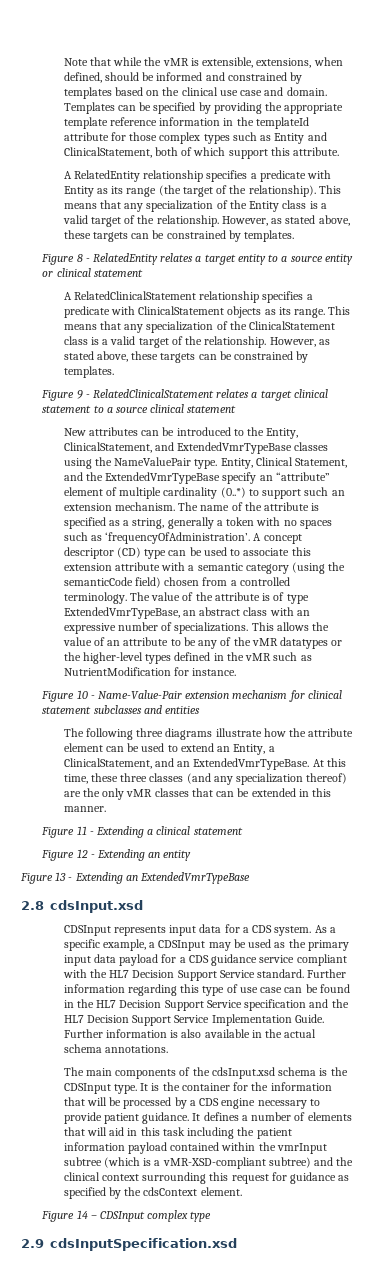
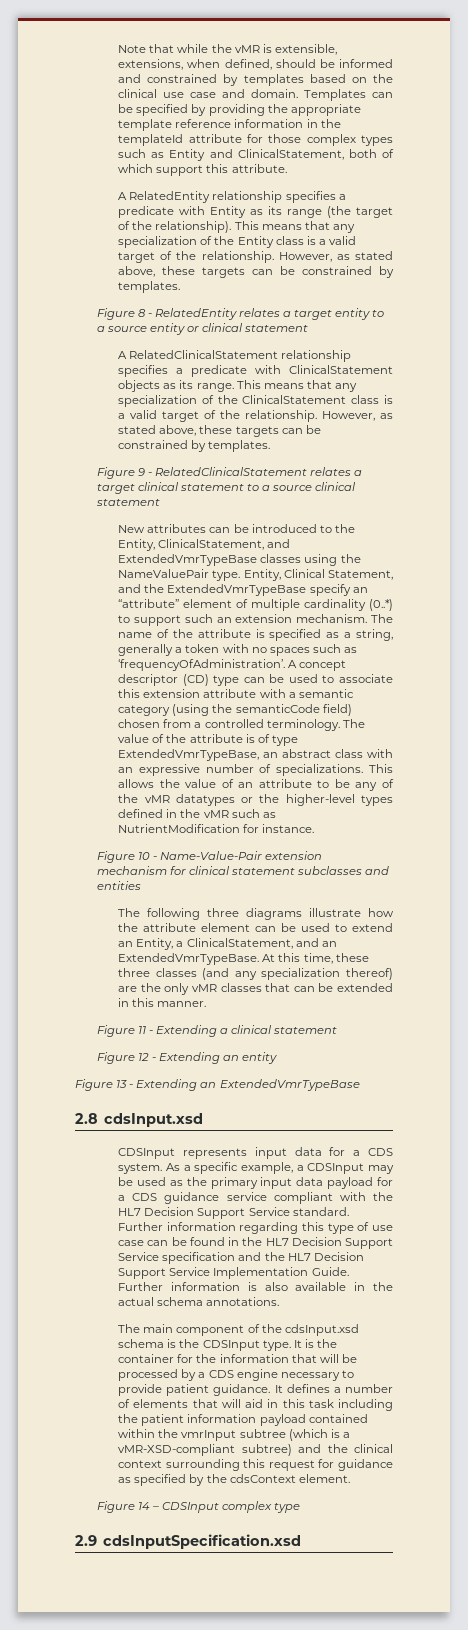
- The main components of the cdsInput.xsd schema is the CDSInput type.
+ The main component of the cdsInput.xsd schema is the CDSInput type.

